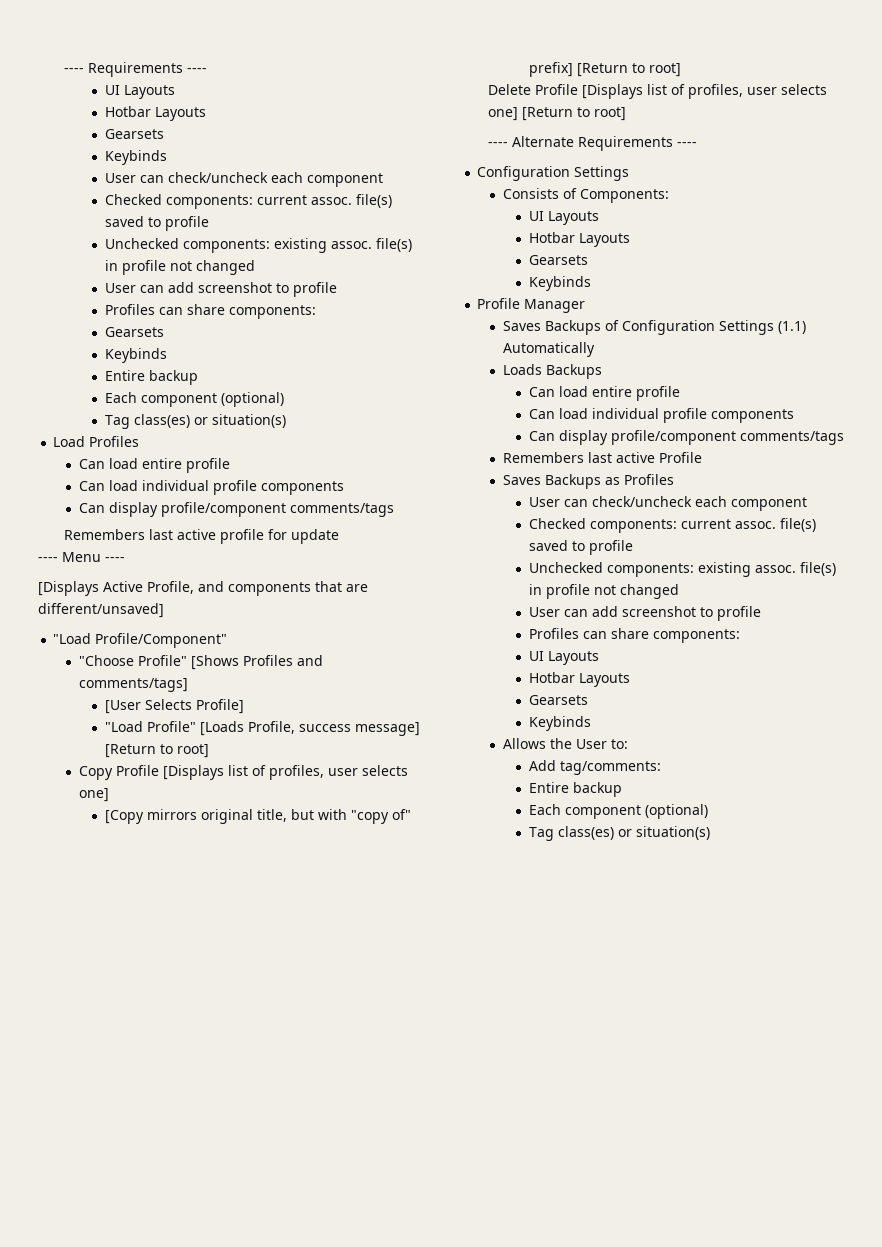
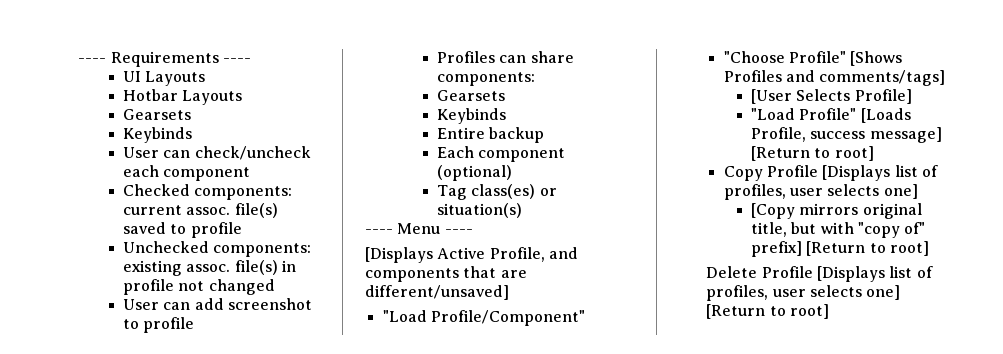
- Load Profiles
- Can load entire profile
- Can load individual profile components
- Can display profile/component comments/tags
- Remembers last active profile for update
- ---- Alternate Requirements ----
- Configuration Settings
- Consists of Components:
- UI Layouts
- Hotbar Layouts
- Gearsets
- Keybinds
- Profile Manager
- Saves Backups of Configuration Settings (1.1) Automatically
- Loads Backups
- Can load entire profile
- Can load individual profile components
- Can display profile/component comments/tags
- Remembers last active Profile
- Saves Backups as Profiles
- User can check/uncheck each component
- Checked components: current assoc. file(s) saved to profile
- Unchecked components: existing assoc. file(s) in profile not changed
- User can add screenshot to profile
- Profiles can share components:
- UI Layouts
- Hotbar Layouts
- Gearsets
- Keybinds
- Allows the User to:
- Add tag/comments:
- Entire backup
- Each component (optional)
- Tag class(es) or situation(s)

